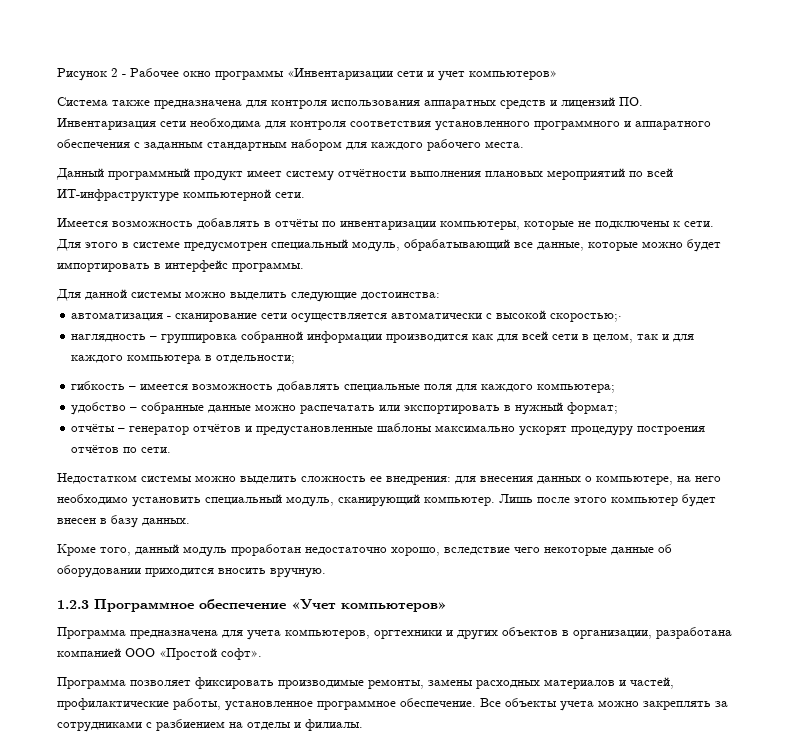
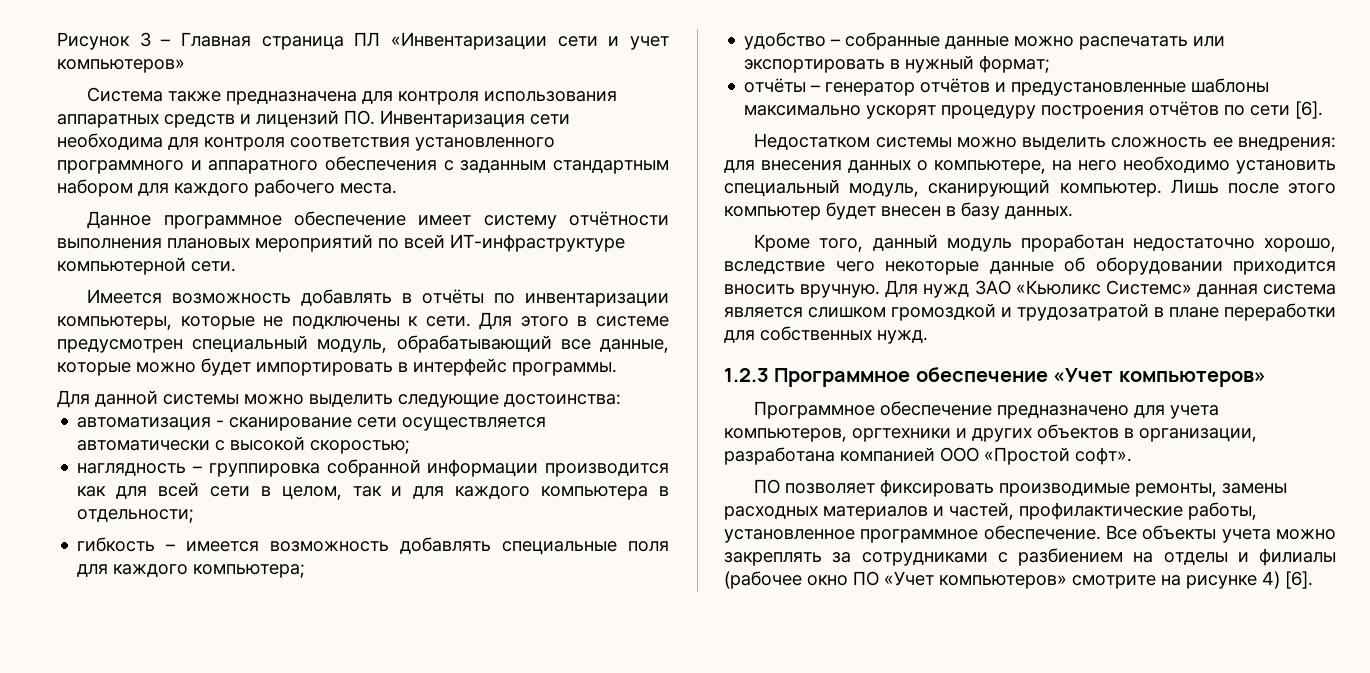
- Рисунок 2 - Рабочее окно программы «Инвентаризации сети и учет компьютеров»
+ Рисунок 3 – Главная страница ПЛ «Инвентаризации сети и учет компьютеров»
- Данный программный продукт имеет систему отчётности выполнения плановых мероприятий по всей ИТ-инфраструктуре компьютерной сети.
+ Данное программное обеспечение имеет систему отчётности выполнения плановых мероприятий по всей ИТ-инфраструктуре компьютерной сети.
- автоматизация - сканирование сети осуществляется автоматически с высокой скоростью;·
+ автоматизация - сканирование сети осуществляется автоматически с высокой скоростью;
- отчёты – генератор отчётов и предустановленные шаблоны максимально ускорят процедуру построения отчётов по сети.
+ отчёты – генератор отчётов и предустановленные шаблоны максимально ускорят процедуру построения отчётов по сети [6].
+ Для нужд ЗАО «Кьюликс Системс» данная система является слишком громоздкой и трудозатратой в плане переработки для собственных нужд.
- Программа предназначена для учета компьютеров, оргтехники и других объектов в организации, разработана компанией ООО «Простой софт».
+ Программное обеспечение предназначено для учета компьютеров, оргтехники и других объектов в организации, разработана компанией ООО «Простой софт».
- Программа позволяет фиксировать производимые ремонты, замены расходных материалов и частей, профилактические работы, установленное программное обеспечение.
+ ПО позволяет фиксировать производимые ремонты, замены расходных материалов и частей, профилактические работы, установленное программное обеспечение.
- Все объекты учета можно закреплять за сотрудниками с разбиением на отделы и филиалы.
+ Все объекты учета можно закреплять за сотрудниками с разбиением на отделы и филиалы (рабочее окно ПО «Учет компьютеров» смотрите на рисунке 4) [6].

